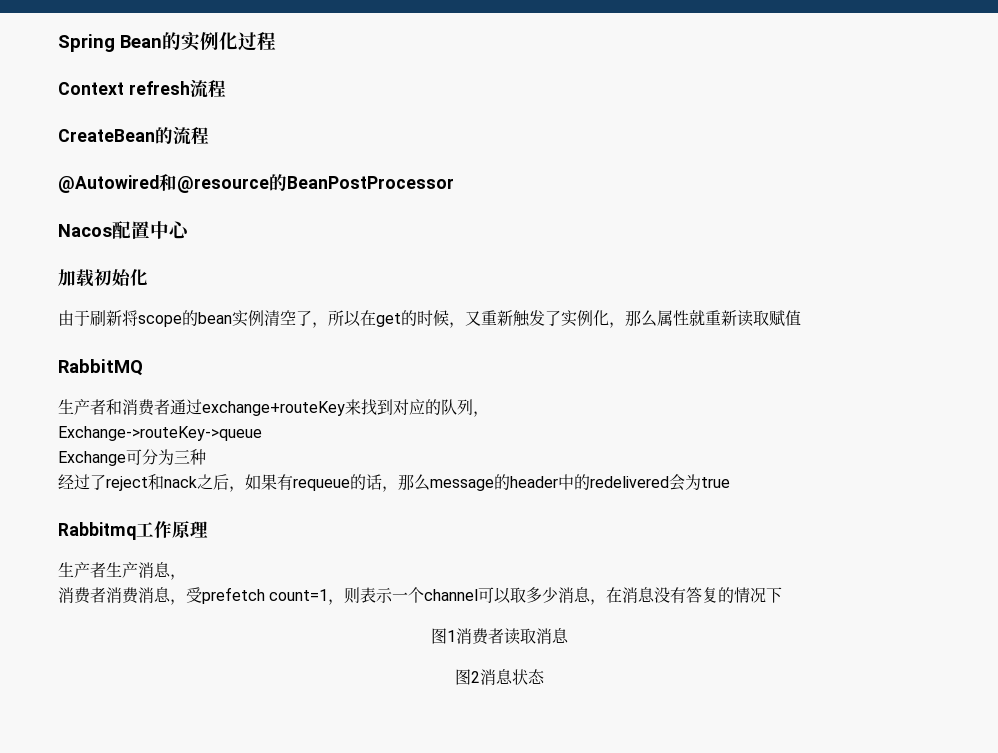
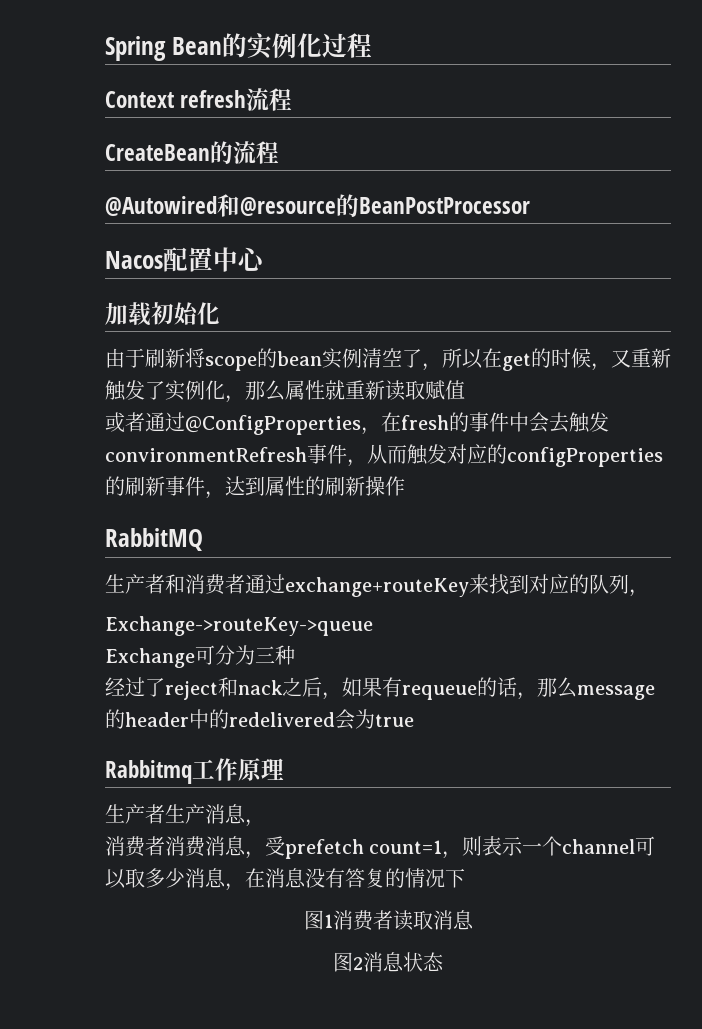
+ 或者通过@ConfigProperties，在fresh的事件中会去触发convironmentRefresh事件，从而触发对应的configProperties的刷新事件，达到属性的刷新操作

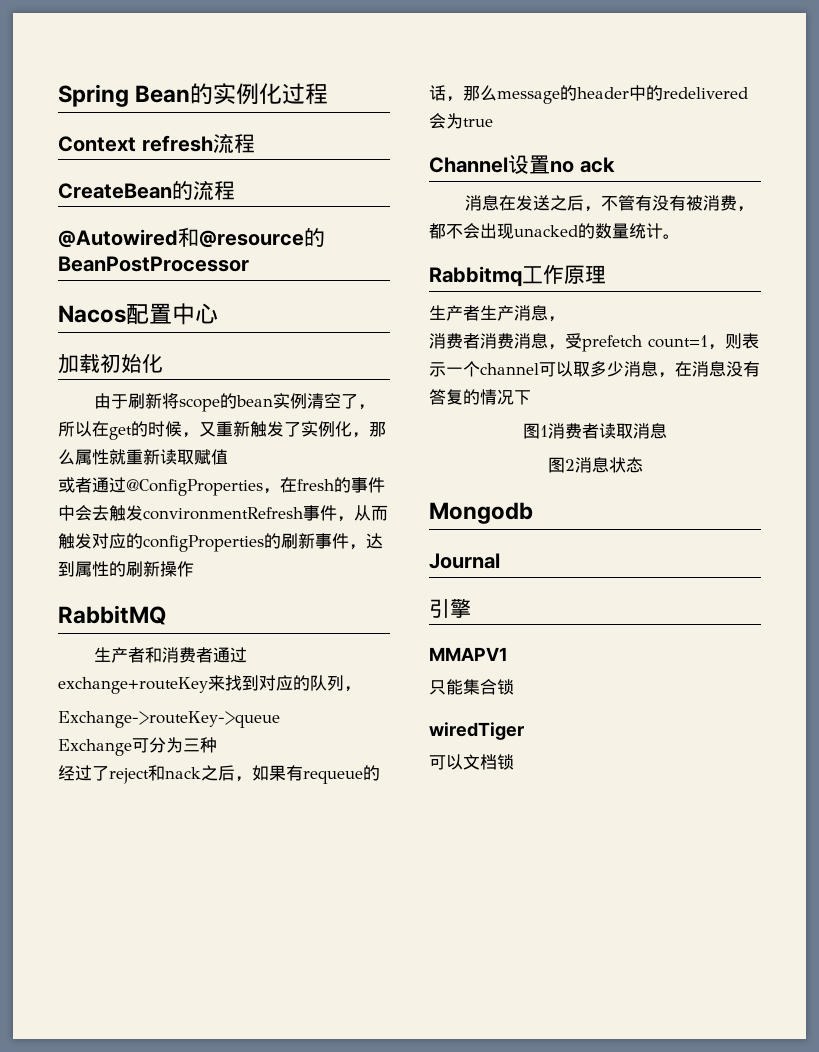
+ Channel设置no ack
+ 消息在发送之后，不管有没有被消费，都不会出现unacked的数量统计。
+ Mongodb
+ Journal
+ 引擎
+ MMAPV1
+ 只能集合锁
+ wiredTiger
+ 可以文档锁

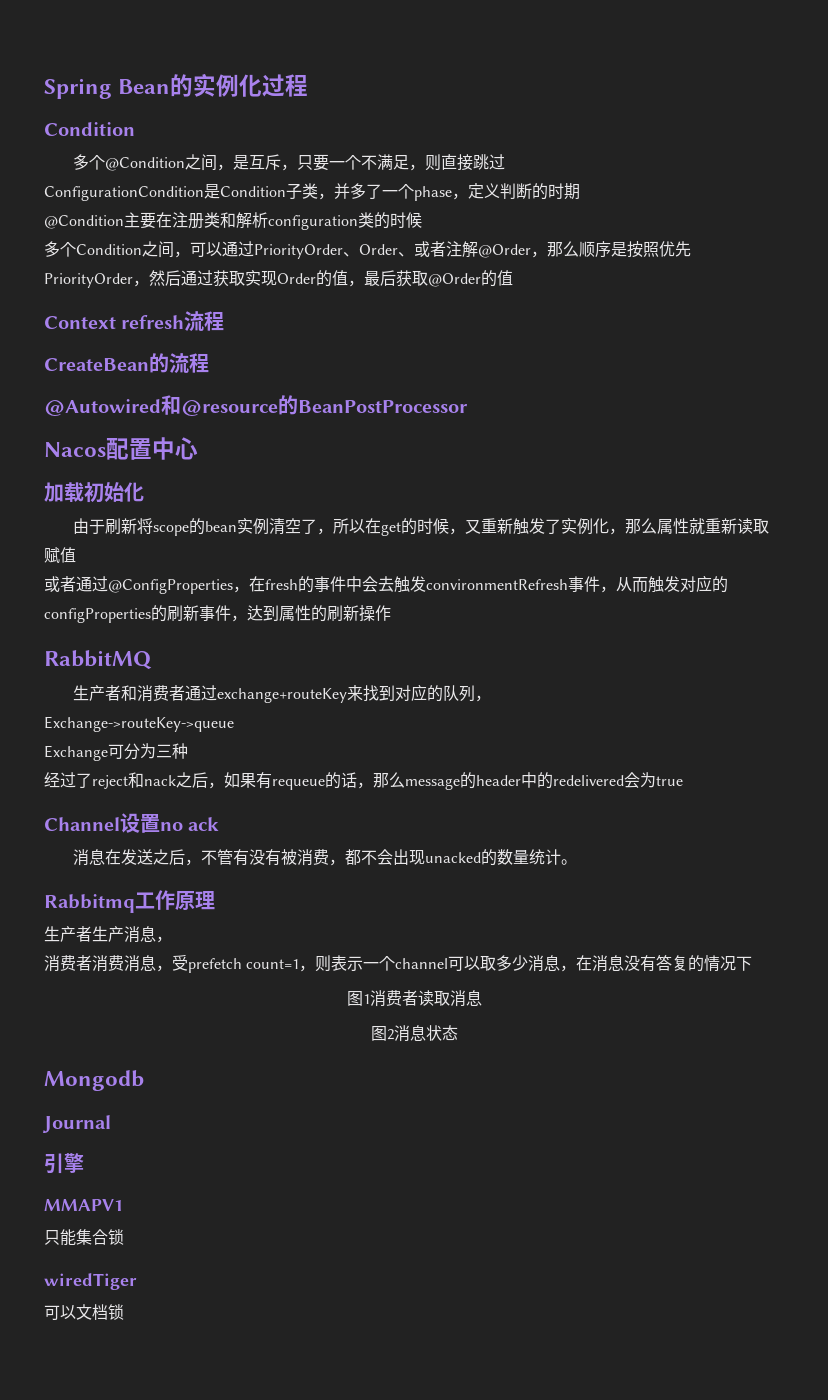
  Spring Bean的实例化过程
+ Condition
+ 多个@Condition之间，是互斥，只要一个不满足，则直接跳过
+ ConfigurationCondition是Condition子类，并多了一个phase，定义判断的时期
+ @Condition主要在注册类和解析configuration类的时候
+ 多个Condition之间，可以通过PriorityOrder、Order、或者注解@Order，那么顺序是按照优先PriorityOrder，然后通过获取实现Order的值，最后获取@Order的值

